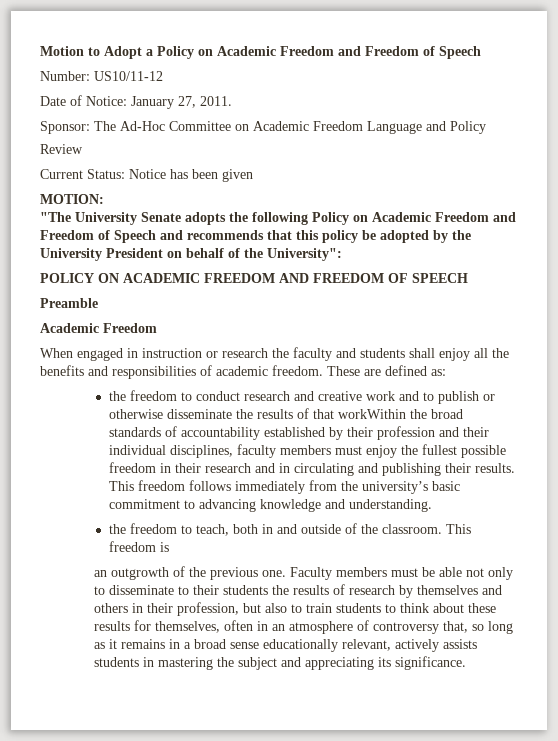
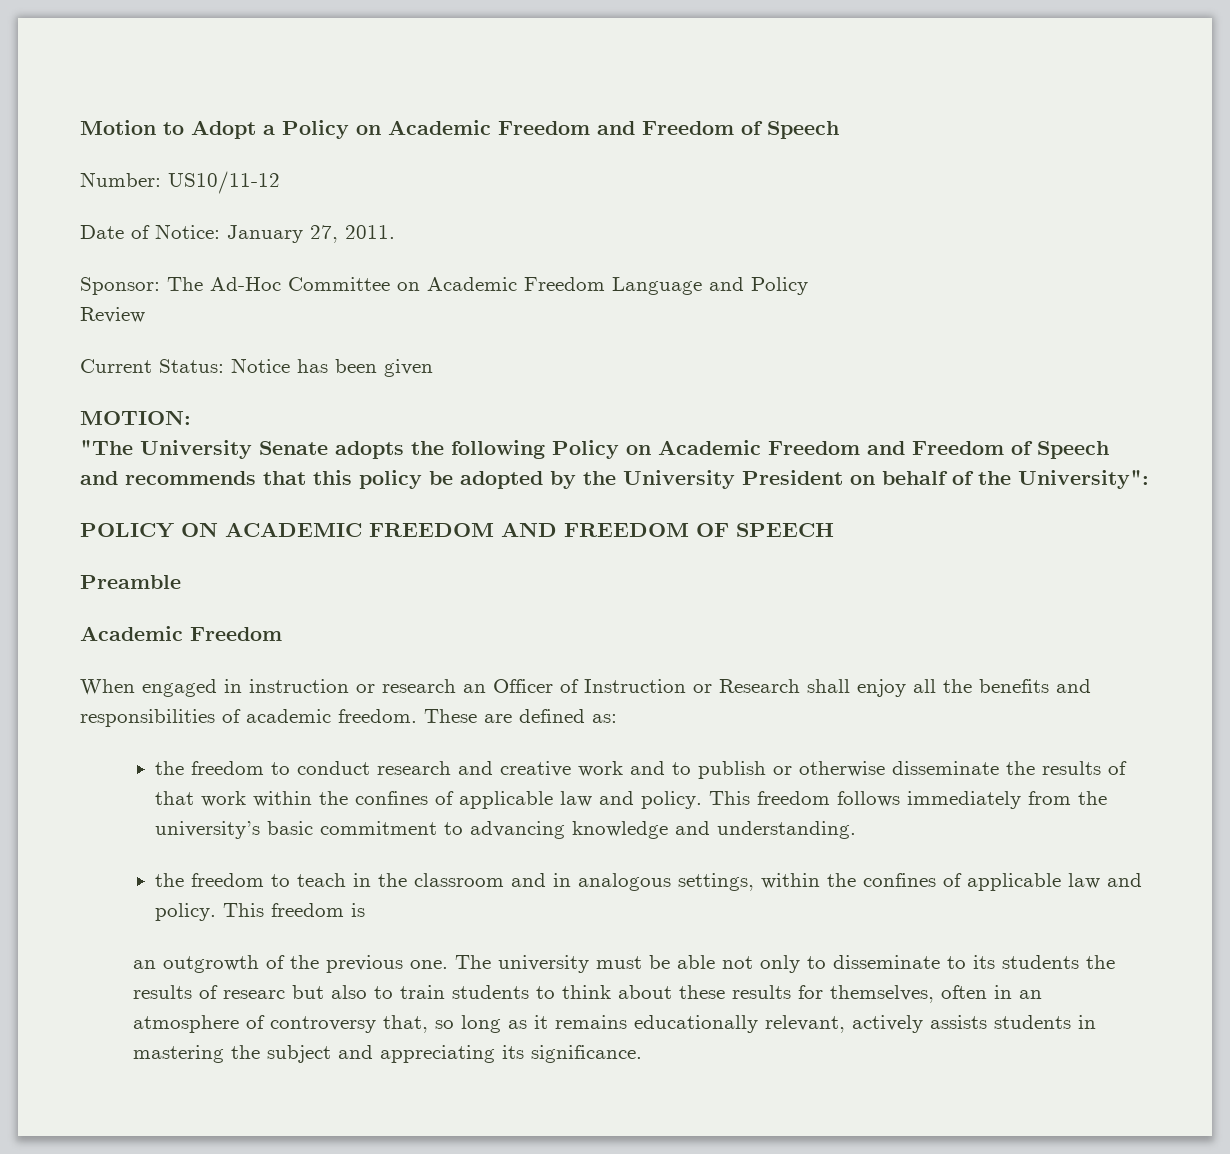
- When engaged in instruction or research the faculty and students shall enjoy all the benefits and responsibilities of academic freedom.
+ When engaged in instruction or research an Officer of Instruction or Research shall enjoy all the benefits and responsibilities of academic freedom.
- the freedom to conduct research and creative work and to publish or otherwise disseminate the results of that workWithin the broad standards of accountability established by their profession and their individual disciplines, faculty members must enjoy the fullest possible freedom in their research and in circulating and publishing their results.
+ the freedom to conduct research and creative work and to publish or otherwise disseminate the results of that work within the confines of applicable law and policy.
- the freedom to teach, both in and outside of the classroom.
+ the freedom to teach in the classroom and in analogous settings, within the confines of applicable law and policy.
- Faculty members must be able not only to disseminate to their students the results of research by themselves and others in their profession, but also to train students to think about these results for themselves, often in an atmosphere of controversy that, so long as it remains in a broad sense educationally relevant, actively assists students in mastering the subject and appreciating its significance.
+ The university must be able not only to disseminate to its students the results of researc but also to train students to think about these results for themselves, often in an atmosphere of controversy that, so long as it remains educationally relevant, actively assists students in mastering the subject and appreciating its significance.

